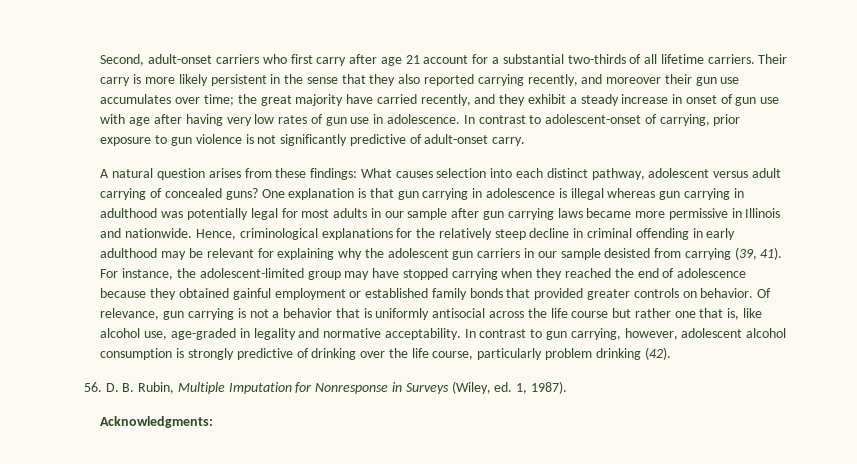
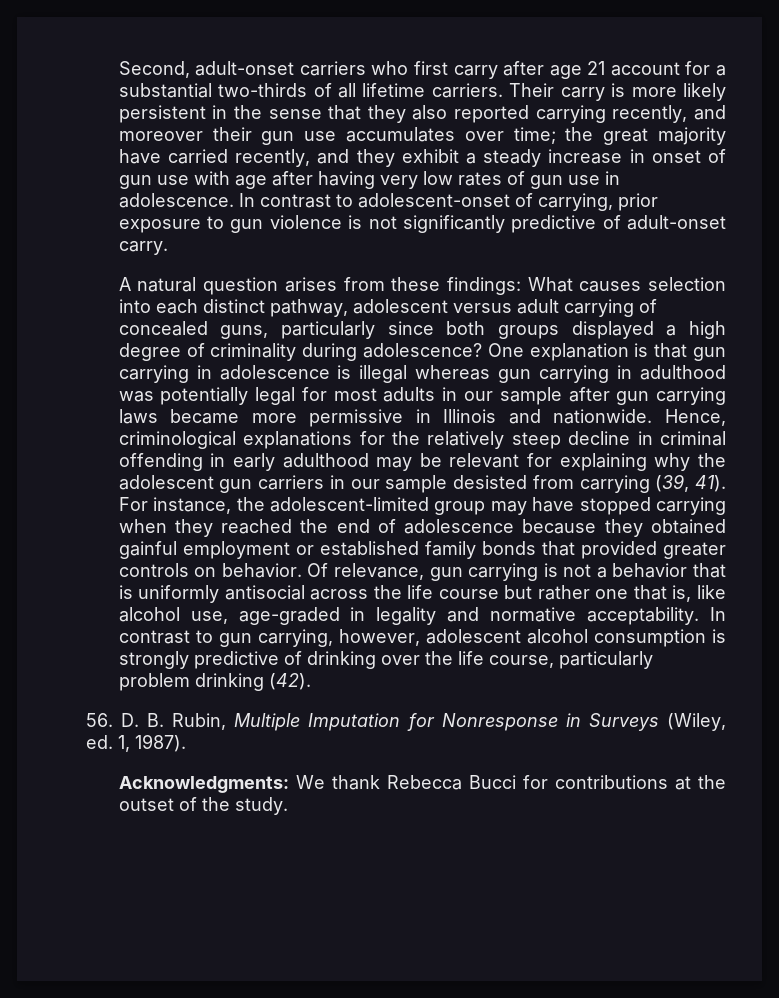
- A natural question arises from these findings: What causes selection into each distinct pathway, adolescent versus adult carrying of concealed guns?
+ A natural question arises from these findings: What causes selection into each distinct pathway, adolescent versus adult carrying of concealed guns, particularly since both groups displayed a high degree of criminality during adolescence?
- Acknowledgments:
+ Acknowledgments: We thank Rebecca Bucci for contributions at the outset of the study.

